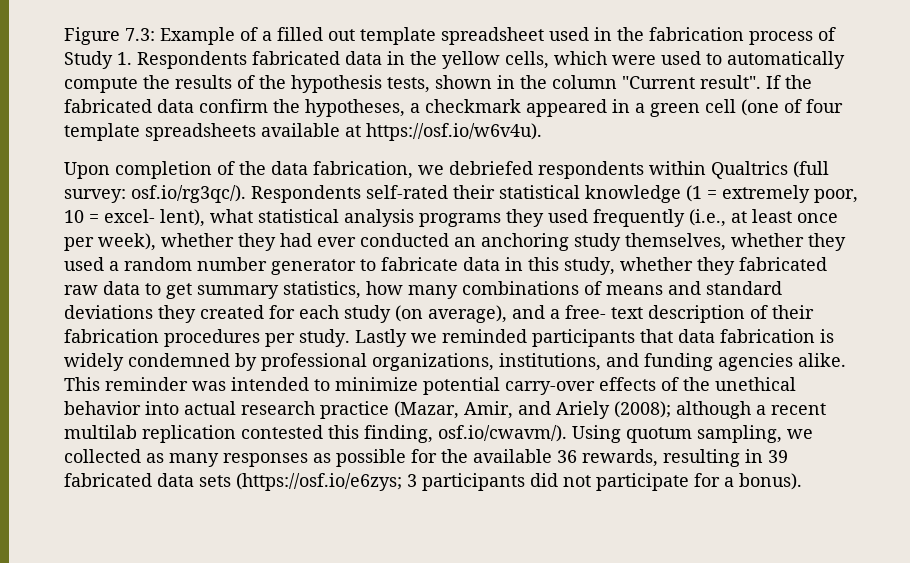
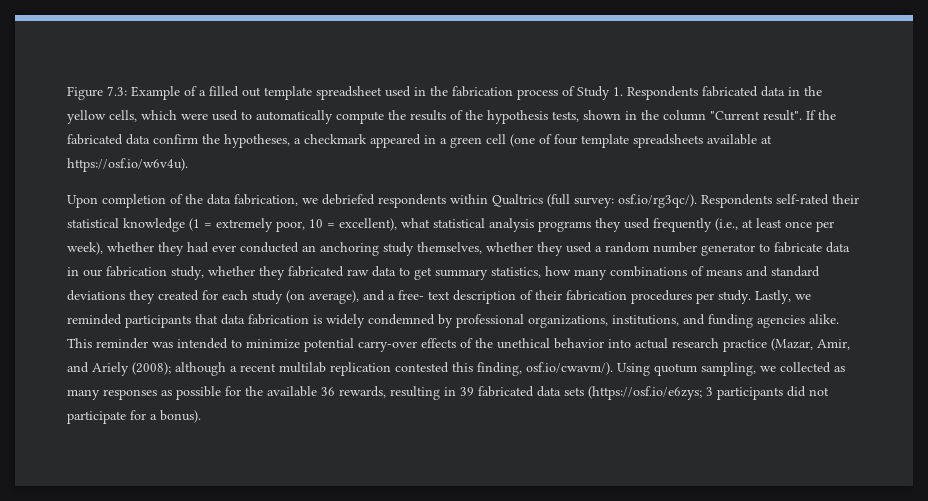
- osf.io/rg3qc/). Respondents self-rated their statistical knowledge (1 = extremely poor, 10 = excel- lent), what statistical analysis programs they used frequently (i.e., at least once per week), whether they had ever conducted an anchoring study themselves, whether they used a random number generator to fabricate data in this study, whether they fabricated raw data to get summary statistics, how many combinations of means and standard deviations they created for each study (on average), and a free- text description of their fabrication procedures per study.
+ osf.io/rg3qc/). Respondents self-rated their statistical knowledge (1 = extremely poor, 10 = excellent), what statistical analysis programs they used frequently (i.e., at least once per week), whether they had ever conducted an anchoring study themselves, whether they used a random number generator to fabricate data in our fabrication study, whether they fabricated raw data to get summary statistics, how many combinations of means and standard deviations they created for each study (on average), and a free- text description of their fabrication procedures per study.
- Lastly we reminded participants that data fabrication is widely condemned by professional organizations, institutions, and funding agencies alike.
+ Lastly, we reminded participants that data fabrication is widely condemned by professional organizations, institutions, and funding agencies alike.

